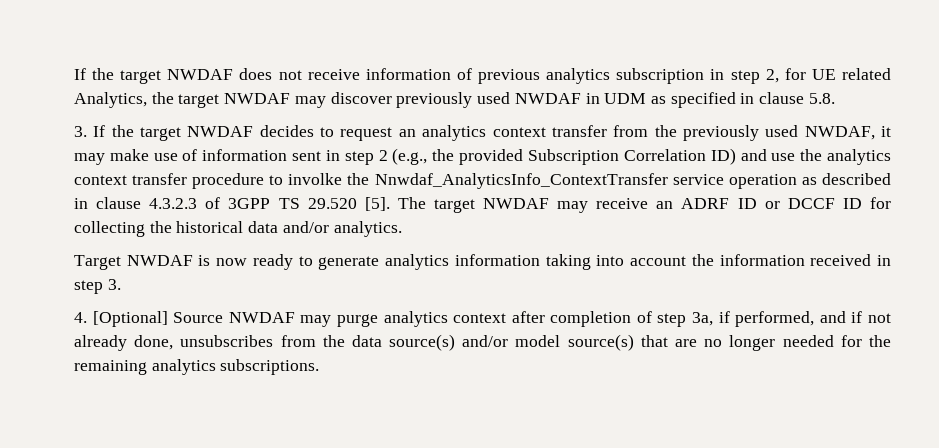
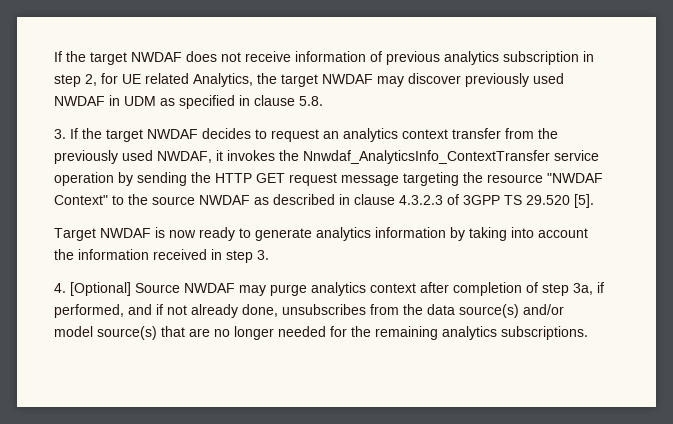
- 3. If the target NWDAF decides to request an analytics context transfer from the previously used NWDAF, it may make use of information sent in step 2 (e.g., the provided Subscription Correlation ID) and use the analytics context transfer procedure to involke the Nnwdaf_AnalyticsInfo_ContextTransfer service operation as described in clause 4.3.2.3 of 3GPP TS 29.520 [5]. The target NWDAF may receive an ADRF ID or DCCF ID for collecting the historical data and/or analytics.
+ 3. If the target NWDAF decides to request an analytics context transfer from the previously used NWDAF, it invokes the Nnwdaf_AnalyticsInfo_ContextTransfer service operation by sending the HTTP GET request message targeting the resource "NWDAF Context" to the source NWDAF as described in clause 4.3.2.3 of 3GPP TS 29.520 [5].
- Target NWDAF is now ready to generate analytics information taking into account the information received in step 3.
+ Target NWDAF is now ready to generate analytics information by taking into account the information received in step 3.

